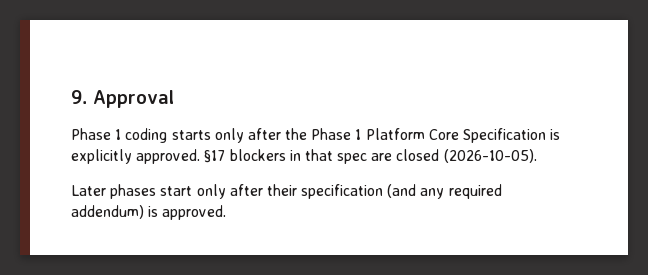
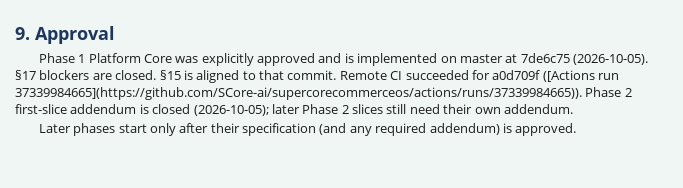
- Phase 1 coding starts only after the Phase 1 Platform Core Specification is explicitly approved. §17 blockers in that spec are closed (2026-10-05).
+ Phase 1 Platform Core was explicitly approved and is implemented on master at 7de6c75 (2026-10-05). §17 blockers are closed. §15 is aligned to that commit. Remote CI succeeded for a0d709f ([Actions run 37339984665](https://github.com/SCore-ai/supercorecommerceos/actions/runs/37339984665)). Phase 2 first-slice addendum is closed (2026-10-05); later Phase 2 slices still need their own addendum.

